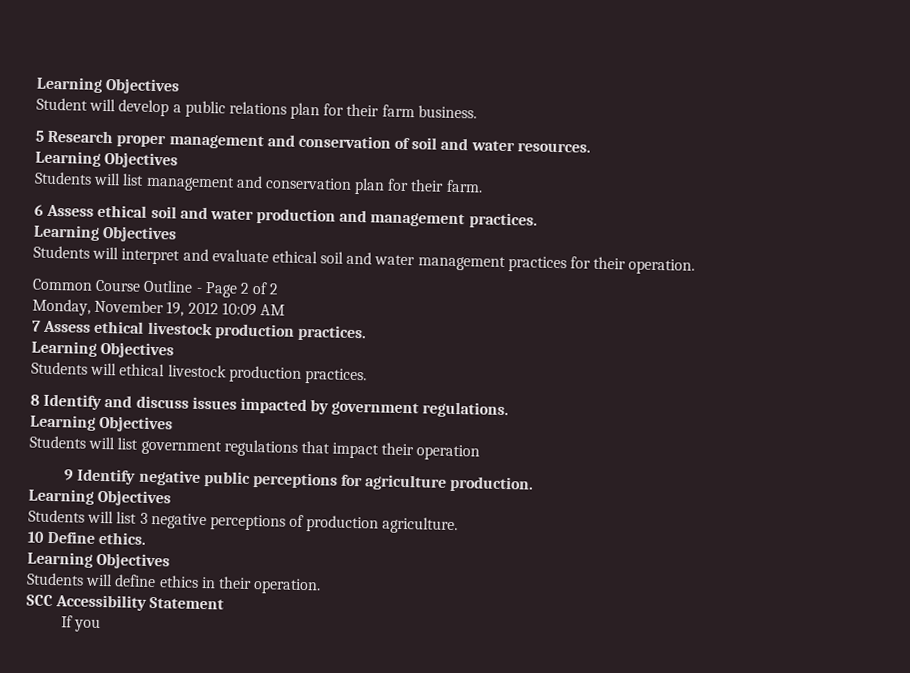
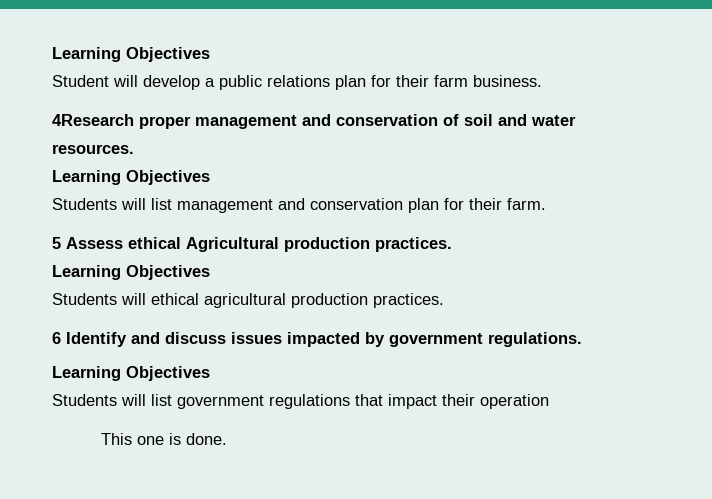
- 5 Research proper management and conservation of soil and water resources.
+ 4Research proper management and conservation of soil and water resources.
- 6 Assess ethical soil and water production and management practices.
- Learning Objectives
- Students will interpret and evaluate ethical soil and water management practices for their operation.
- Common Course Outline - Page 2 of 2
- Monday, November 19, 2012 10:09 AM
- 7 Assess ethical livestock production practices.
+ 5 Assess ethical Agricultural production practices.
- Students will ethical livestock production practices.
- 8 Identify and discuss issues impacted by government regulations.
+ Students will ethical agricultural production practices.
+ 6 Identify and discuss issues impacted by government regulations.
- 9 Identify negative public perceptions for agriculture production.
- Learning Objectives
- Students will list 3 negative perceptions of production agriculture.
- 10 Define ethics.
- Learning Objectives
- Students will define ethics in their operation.
- SCC Accessibility Statement
- If you
+ This one is done.

